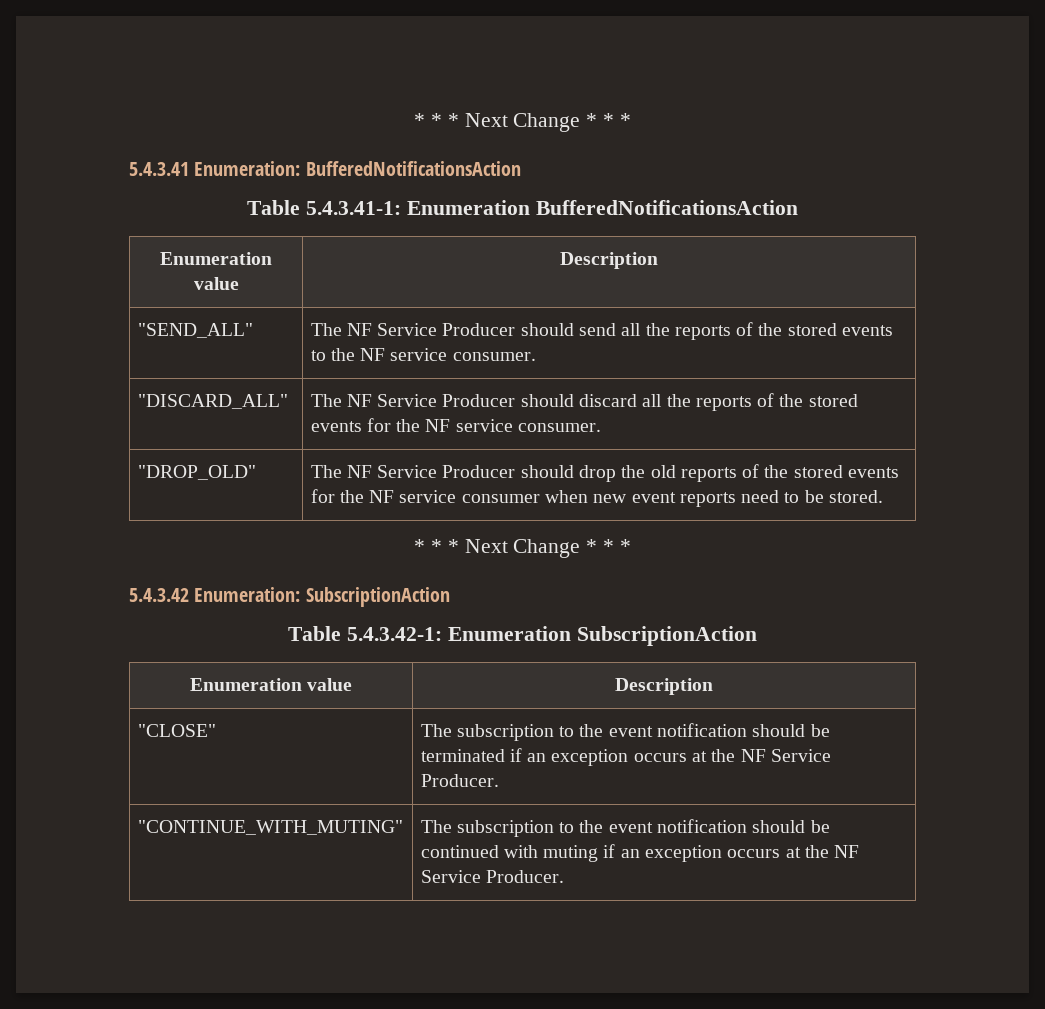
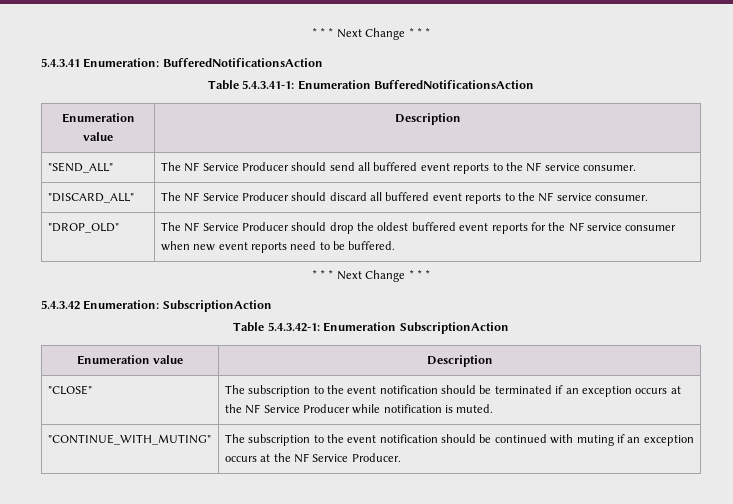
- "SEND_ALL" | The NF Service Producer should send all the reports of the stored events to the NF service consumer.
+ "SEND_ALL" | The NF Service Producer should send all buffered event reports to the NF service consumer.
- "DISCARD_ALL" | The NF Service Producer should discard all the reports of the stored events for the NF service consumer.
+ "DISCARD_ALL" | The NF Service Producer should discard all buffered event reports to the NF service consumer.
- "DROP_OLD" | The NF Service Producer should drop the old reports of the stored events for the NF service consumer when new event reports need to be stored.
+ "DROP_OLD" | The NF Service Producer should drop the oldest buffered event reports for the NF service consumer when new event reports need to be buffered.
- "CLOSE" | The subscription to the event notification should be terminated if an exception occurs at the NF Service Producer.
+ "CLOSE" | The subscription to the event notification should be terminated if an exception occurs at the NF Service Producer while notification is muted.

